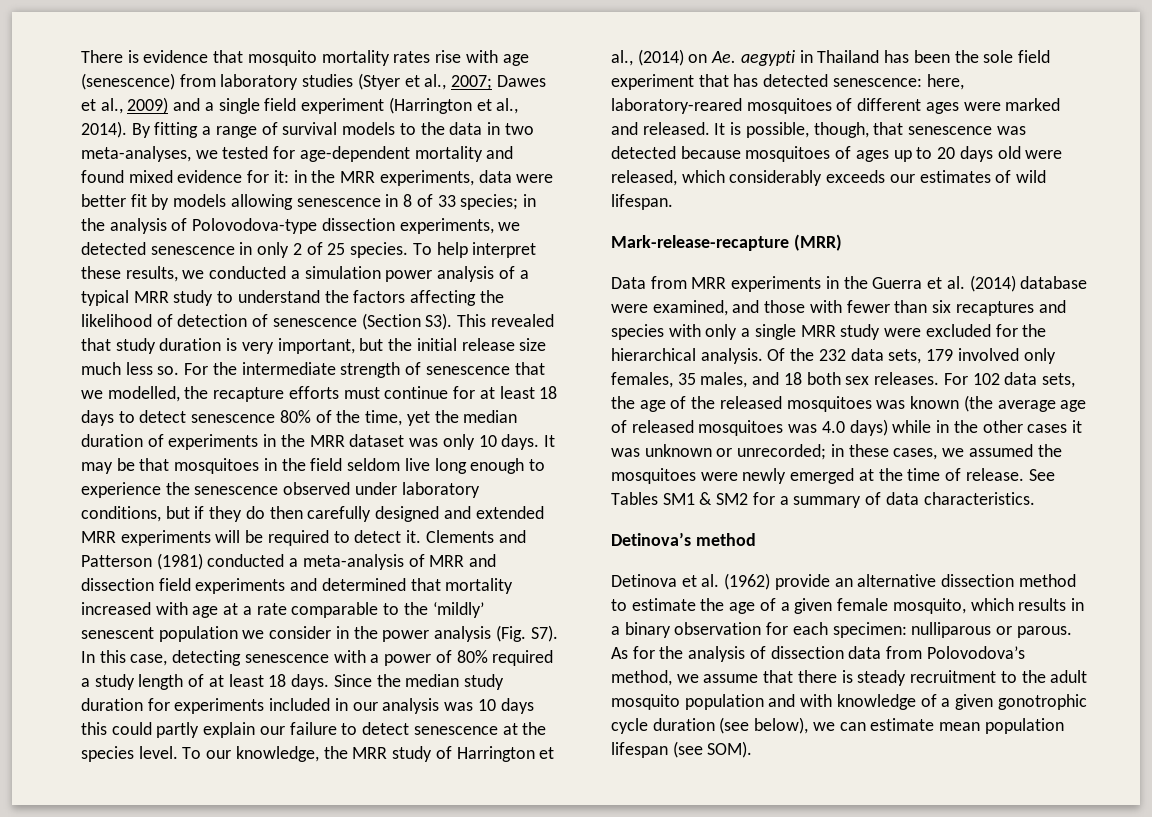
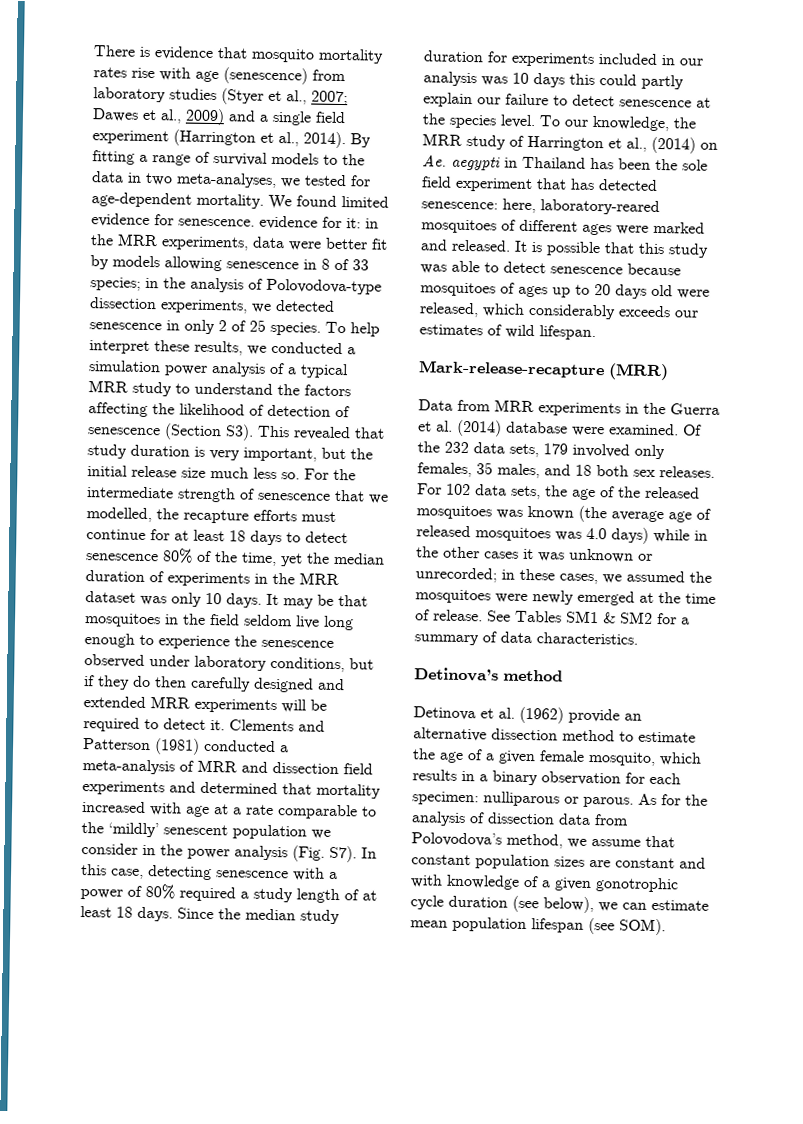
- By fitting a range of survival models to the data in two meta-analyses, we tested for age-dependent mortality and found mixed evidence for it: in the MRR experiments, data were better fit by models allowing senescence in 8 of 33 species; in the analysis of Polovodova-type dissection experiments, we detected senescence in only 2 of 25 species.
+ By fitting a range of survival models to the data in two meta-analyses, we tested for age-dependent mortality. We found limited evidence for senescence. evidence for it: in the MRR experiments, data were better fit by models allowing senescence in 8 of 33 species; in the analysis of Polovodova-type dissection experiments, we detected senescence in only 2 of 25 species.
- It is possible, though, that senescence was detected because mosquitoes of ages up to 20 days old were released, which considerably exceeds our estimates of wild lifespan.
+ It is possible that this study was able to detect senescence because mosquitoes of ages up to 20 days old were released, which considerably exceeds our estimates of wild lifespan.
- Data from MRR experiments in the Guerra et al. (2014) database were examined, and those with fewer than six recaptures and species with only a single MRR study were excluded for the hierarchical analysis.
+ Data from MRR experiments in the Guerra et al. (2014) database were examined.
- As for the analysis of dissection data from Polovodova’s method, we assume that there is steady recruitment to the adult mosquito population and with knowledge of a given gonotrophic cycle duration (see below), we can estimate mean population lifespan (see SOM).
+ As for the analysis of dissection data from Polovodova’s method, we assume that constant population sizes are constant and with knowledge of a given gonotrophic cycle duration (see below), we can estimate mean population lifespan (see SOM).

